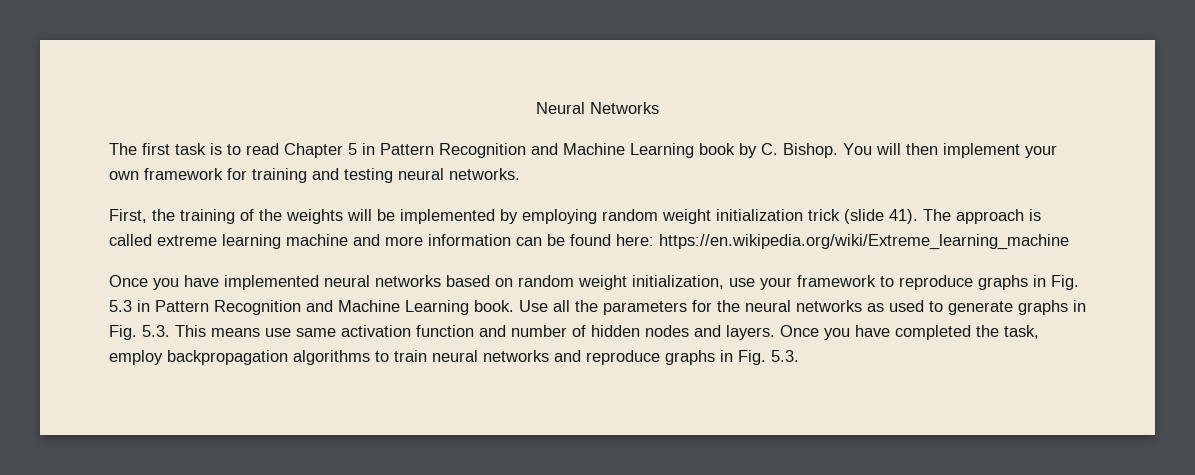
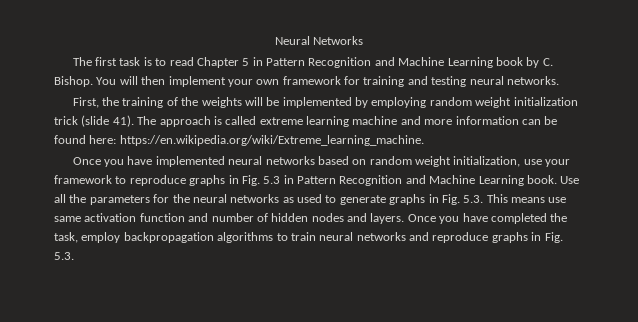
- The approach is called extreme learning machine and more information can be found here: https://en.wikipedia.org/wiki/Extreme_learning_machine
+ The approach is called extreme learning machine and more information can be found here: https://en.wikipedia.org/wiki/Extreme_learning_machine.

